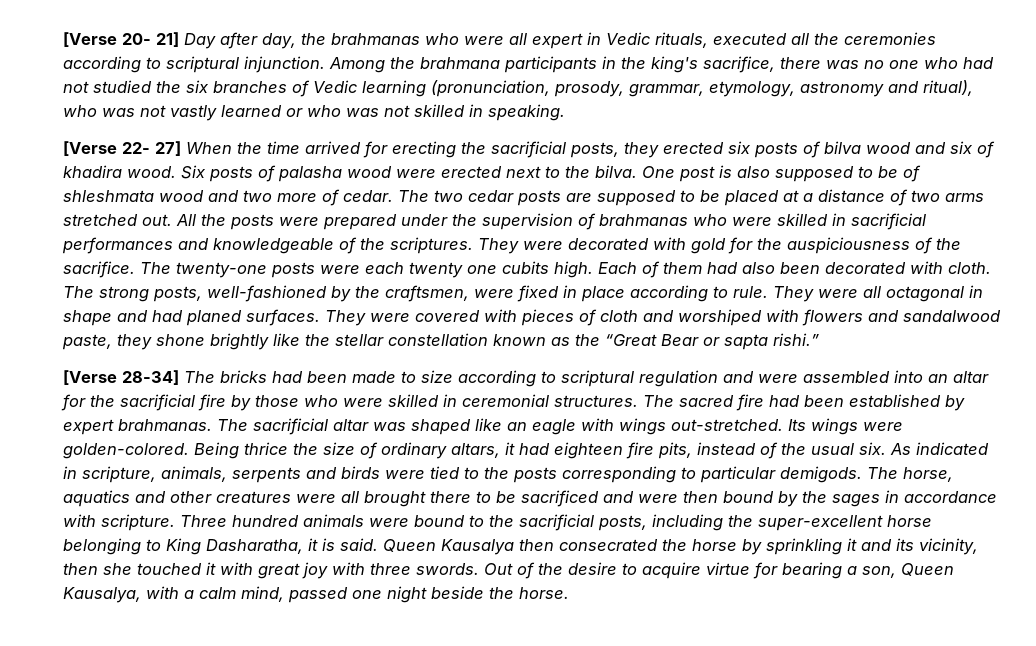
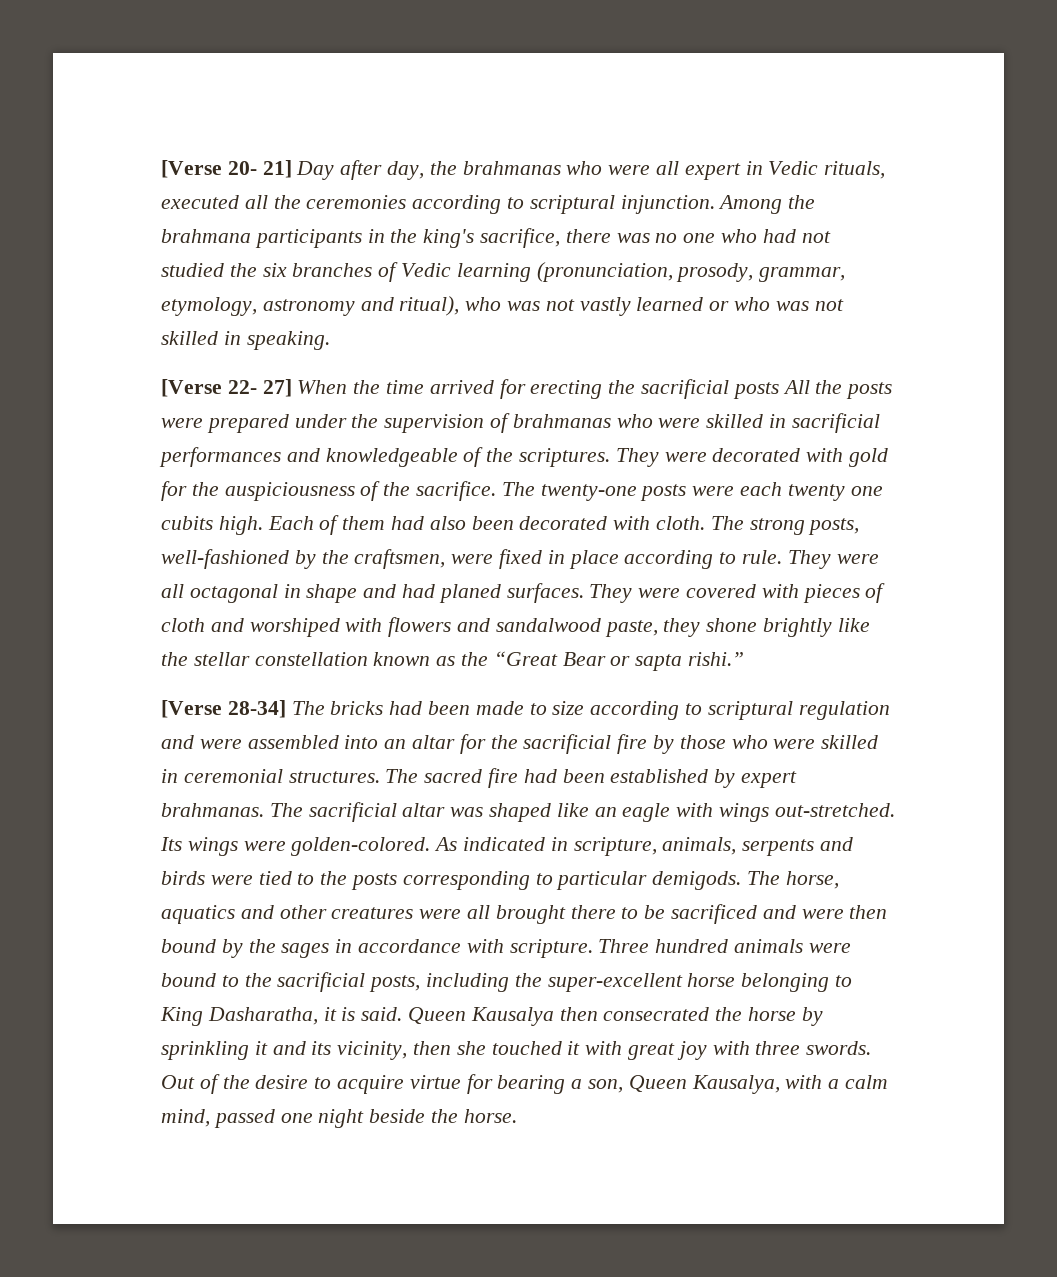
- [Verse 22- 27] When the time arrived for erecting the sacrificial posts, they erected six posts of bilva wood and six of khadira wood. Six posts of palasha wood were erected next to the bilva. One post is also supposed to be of shleshmata wood and two more of cedar. The two cedar posts are supposed to be placed at a distance of two arms stretched out. All the posts were prepared under the supervision of brahmanas who were skilled in sacrificial performances and knowledgeable of the scriptures.
+ [Verse 22- 27] When the time arrived for erecting the sacrificial posts All the posts were prepared under the supervision of brahmanas who were skilled in sacrificial performances and knowledgeable of the scriptures.
- Being thrice the size of ordinary altars, it had eighteen fire pits, instead of the usual six.

